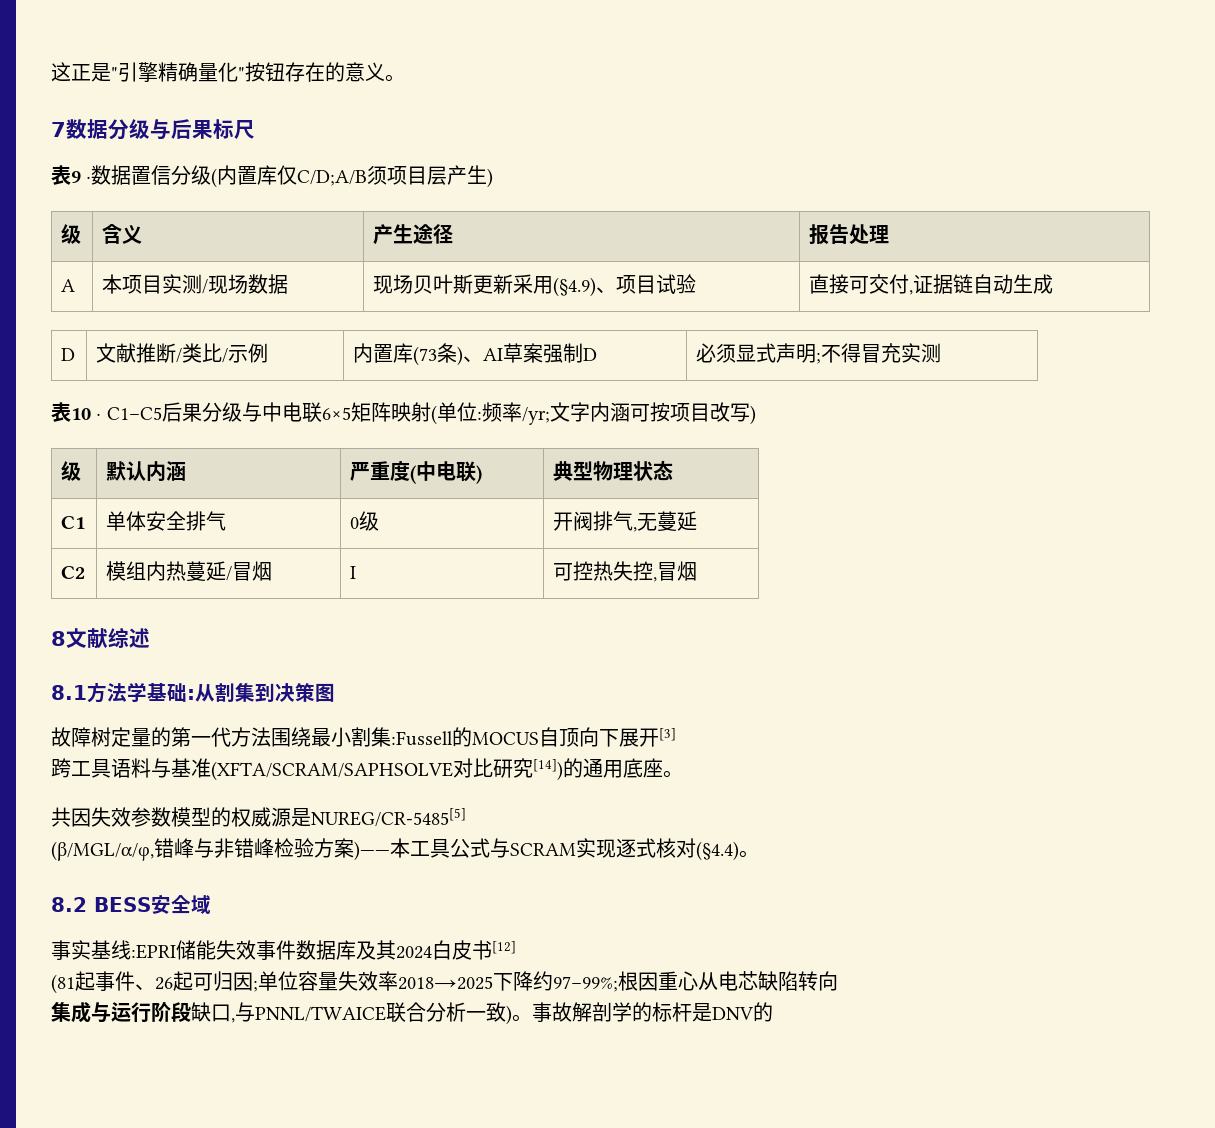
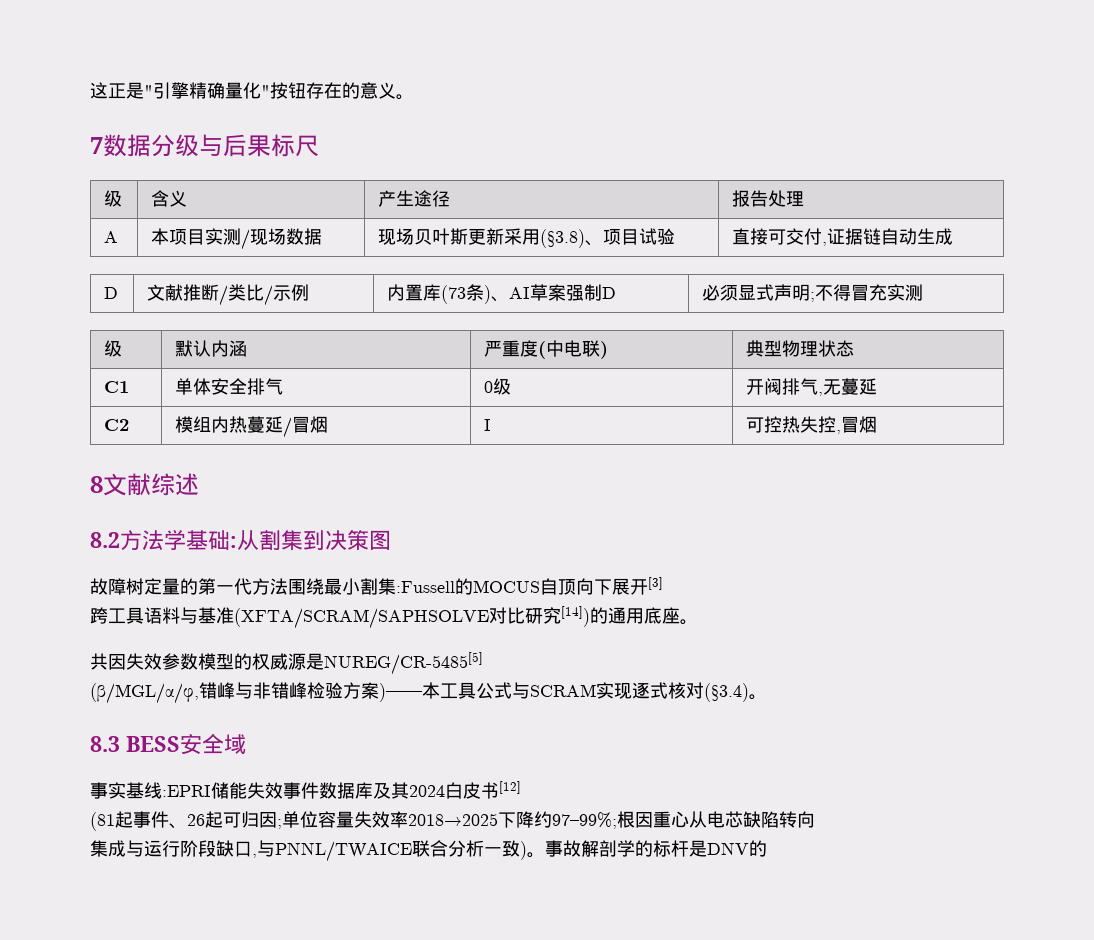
- 表9 ·数据置信分级(内置库仅C/D;A/B须项目层产生)
- A | 本项目实测/现场数据 | 现场贝叶斯更新采用(§4.9)、项目试验 | 直接可交付,证据链自动生成
+ A | 本项目实测/现场数据 | 现场贝叶斯更新采用(§3.8)、项目试验 | 直接可交付,证据链自动生成
- 表10 · C1–C5后果分级与中电联6×5矩阵映射(单位:频率/yr;文字内涵可按项目改写)
- 8.1方法学基础:从割集到决策图
+ 8.2方法学基础:从割集到决策图
- (β/MGL/α/φ,错峰与非错峰检验方案)——本工具公式与SCRAM实现逐式核对(§4.4)。
- 8.2 BESS安全域
+ (β/MGL/α/φ,错峰与非错峰检验方案)——本工具公式与SCRAM实现逐式核对(§3.4)。
+ 8.3 BESS安全域

